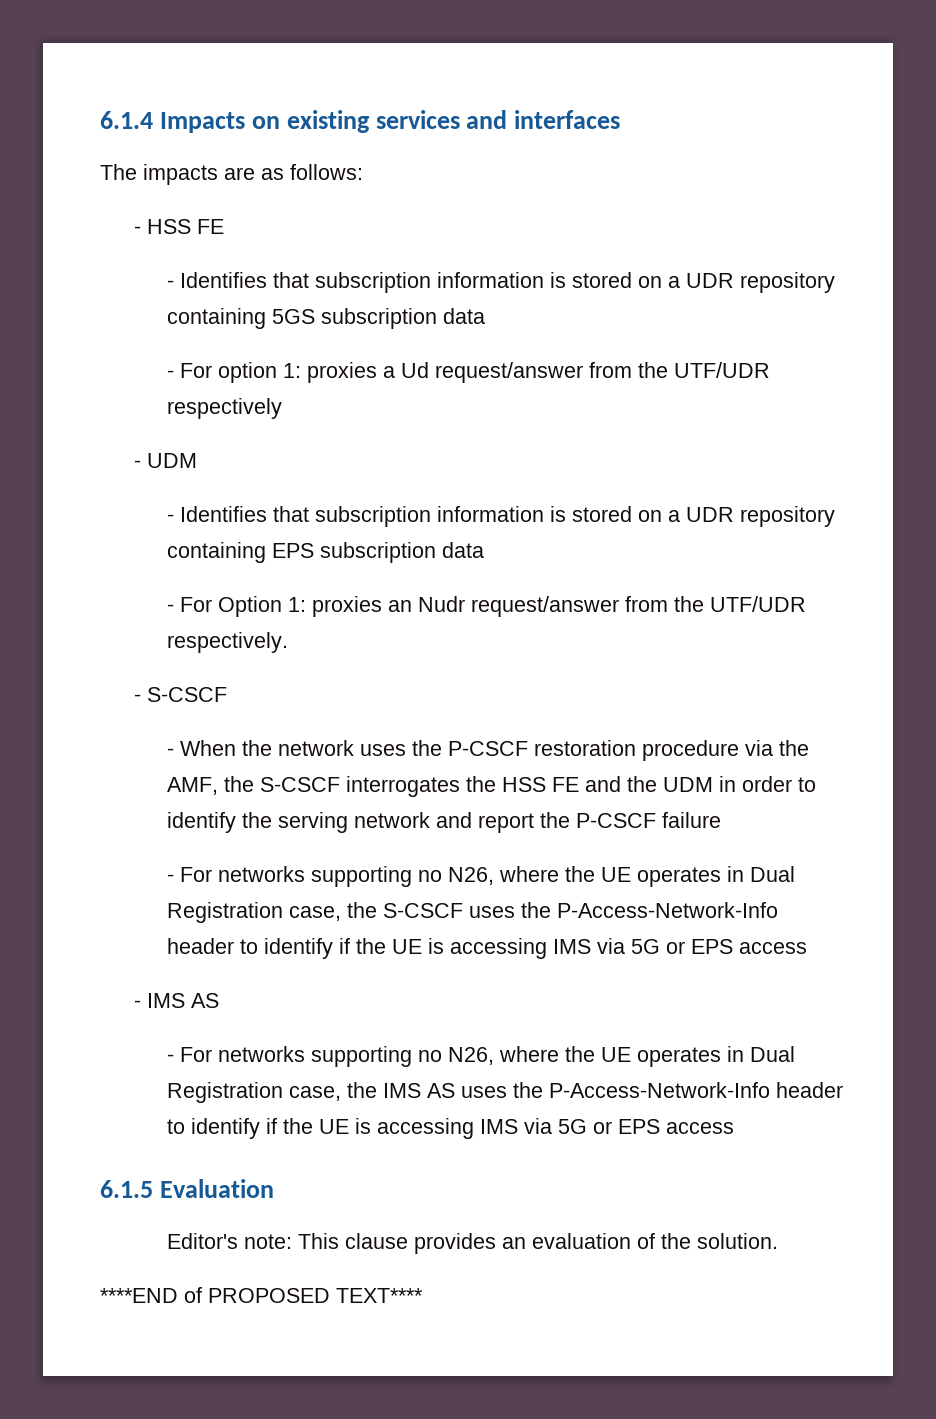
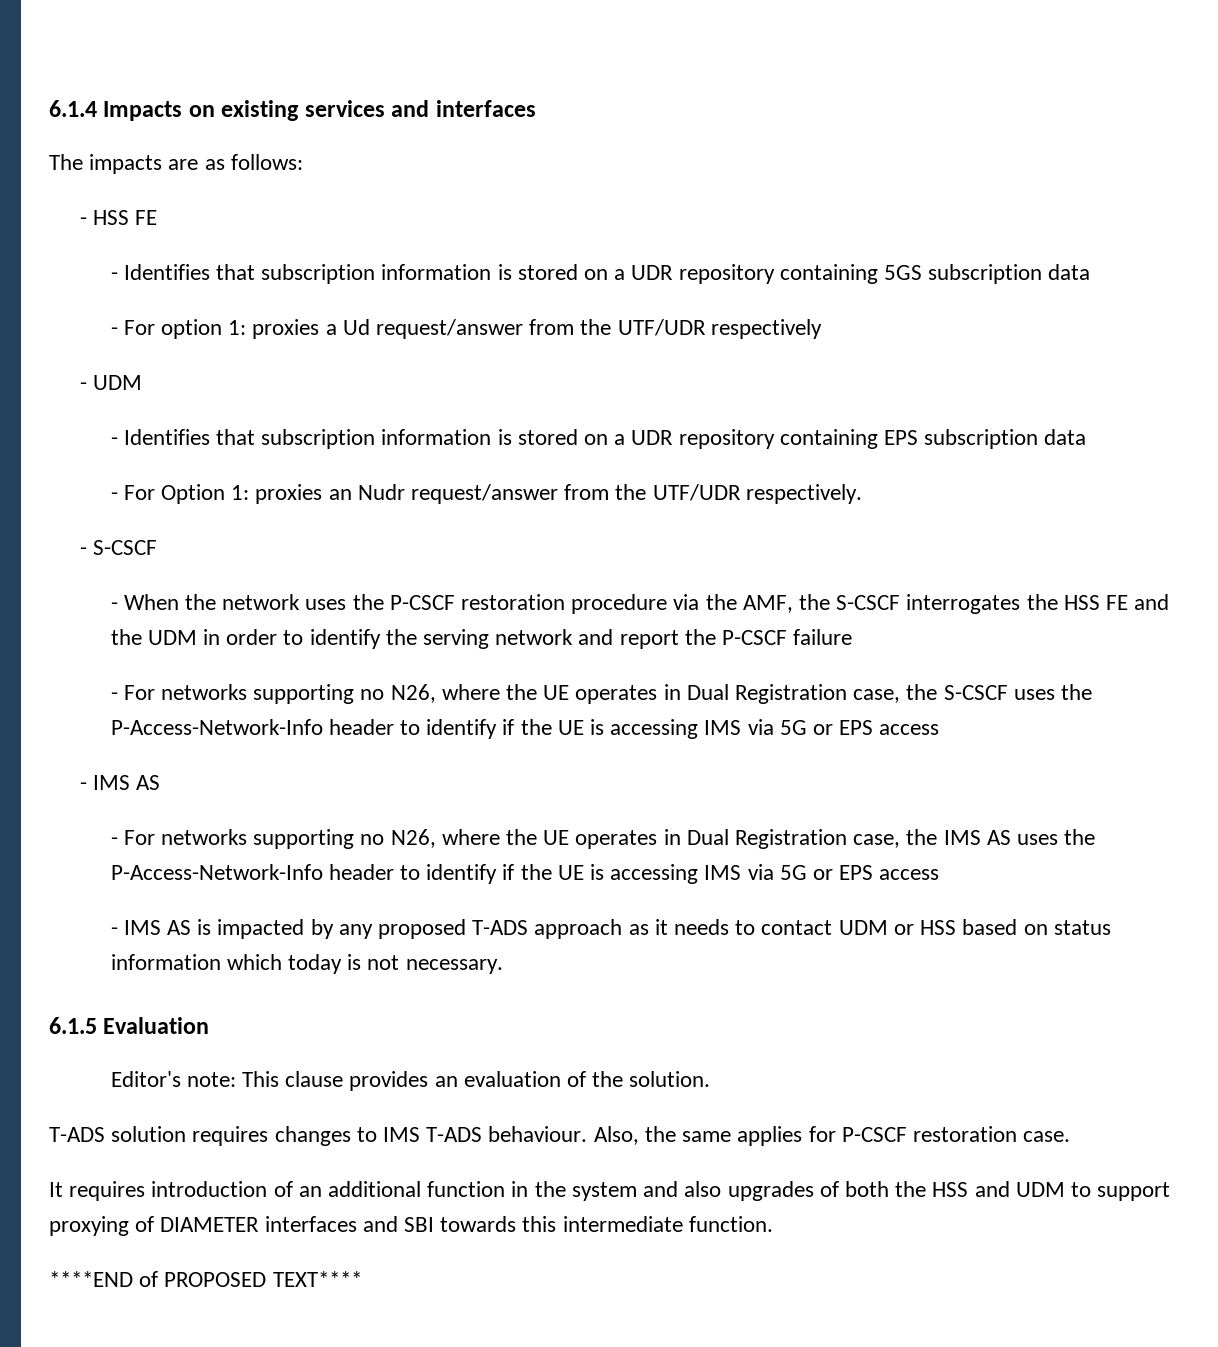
+ - IMS AS is impacted by any proposed T-ADS approach as it needs to contact UDM or HSS based on status information which today is not necessary.
+ T-ADS solution requires changes to IMS T-ADS behaviour. Also, the same applies for P-CSCF restoration case.
+ It requires introduction of an additional function in the system and also upgrades of both the HSS and UDM to support proxying of DIAMETER interfaces and SBI towards this intermediate function.

